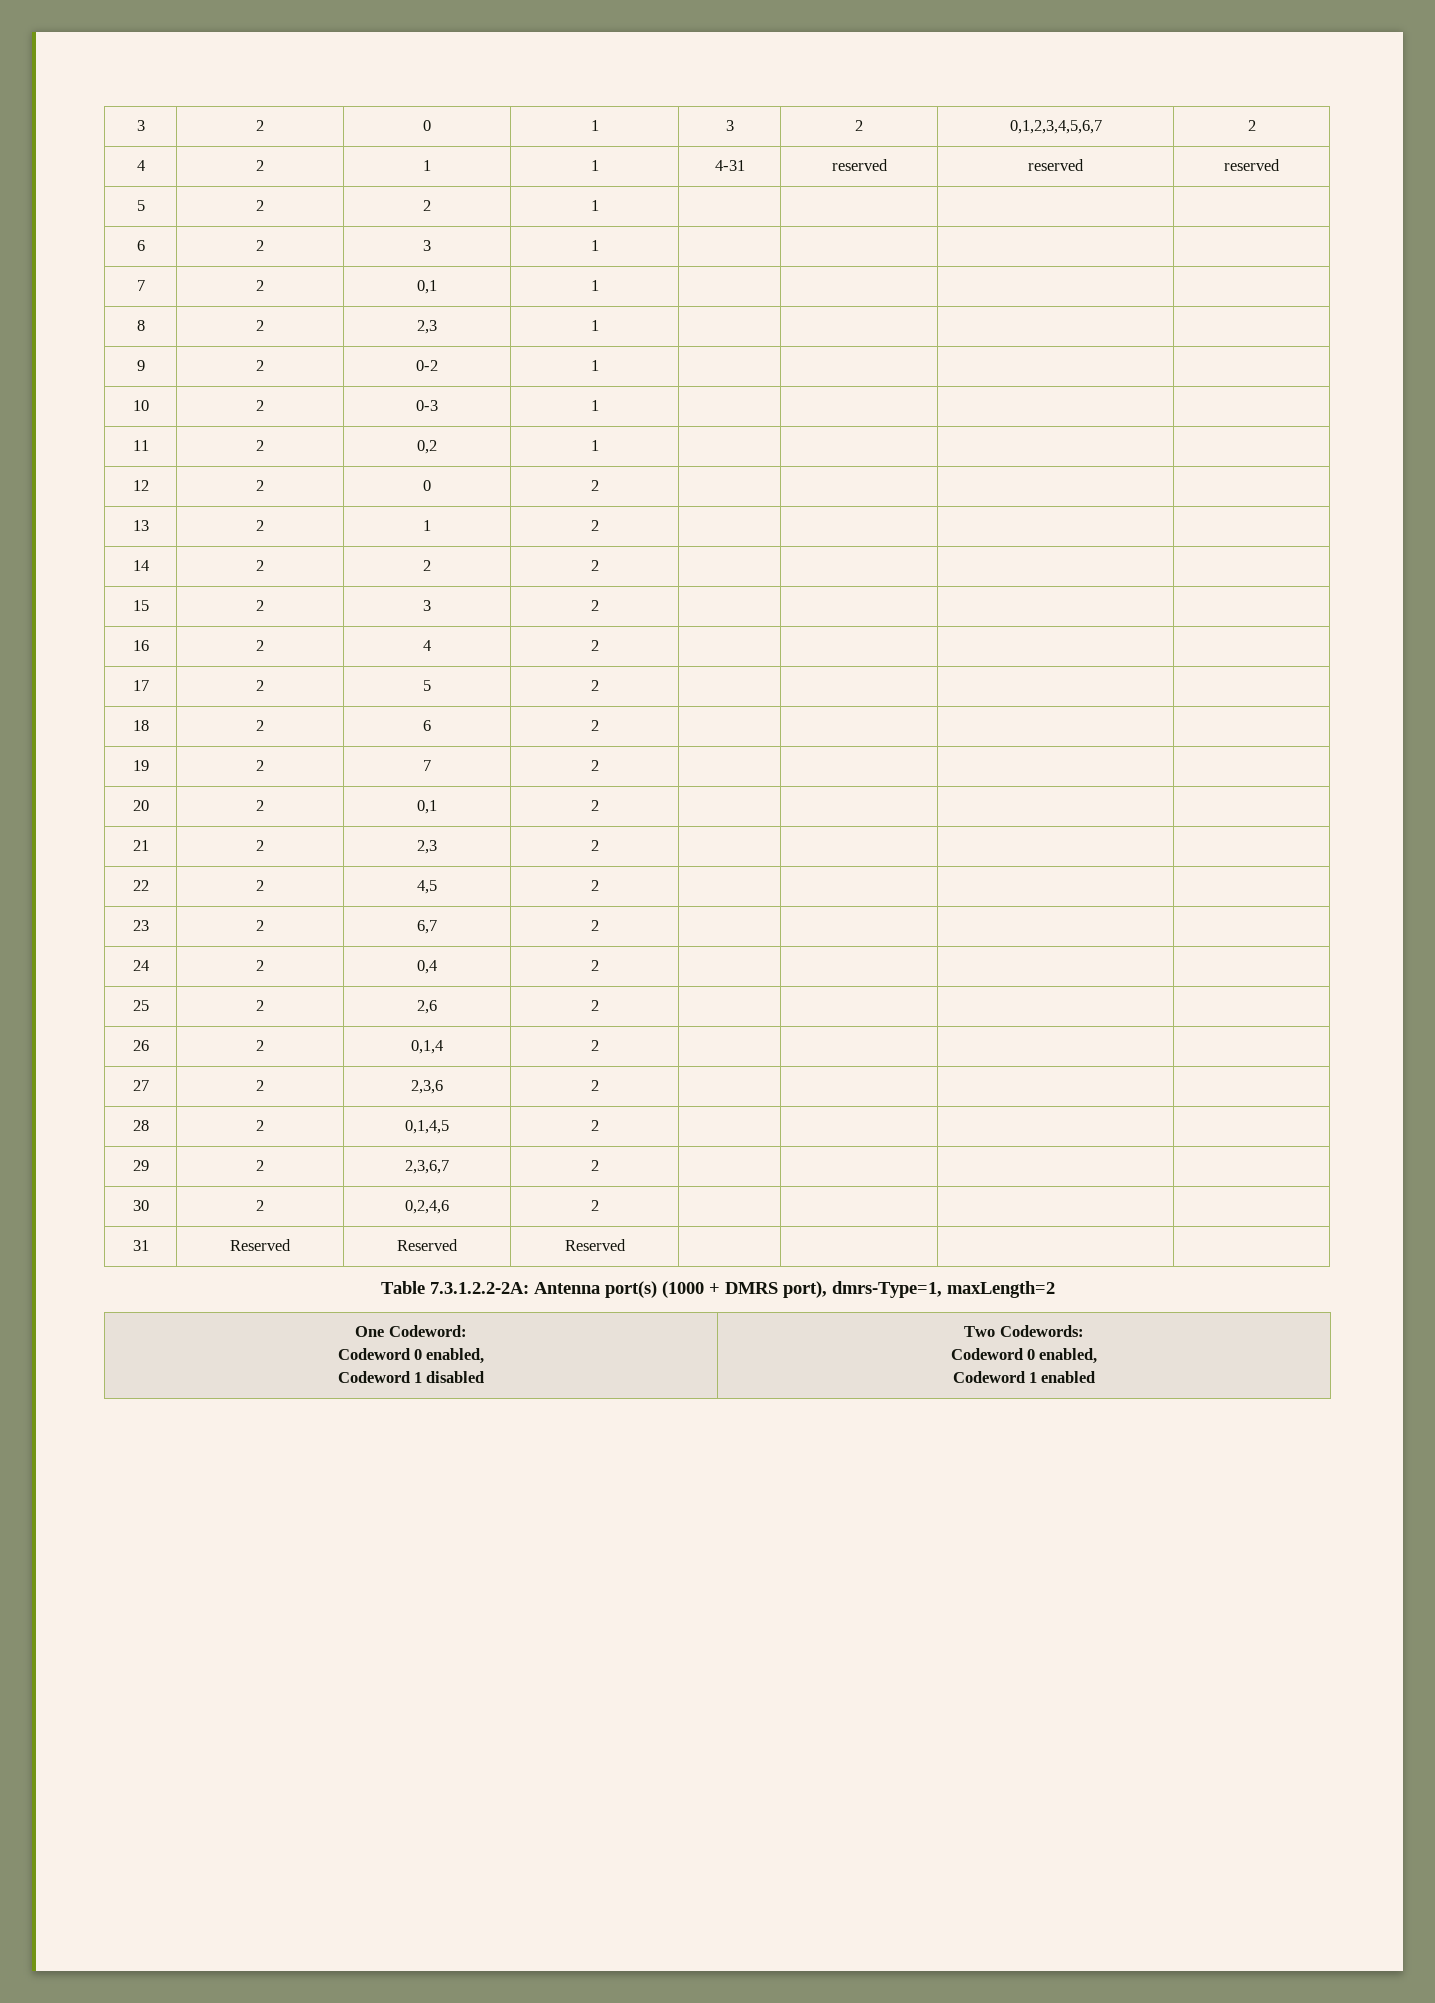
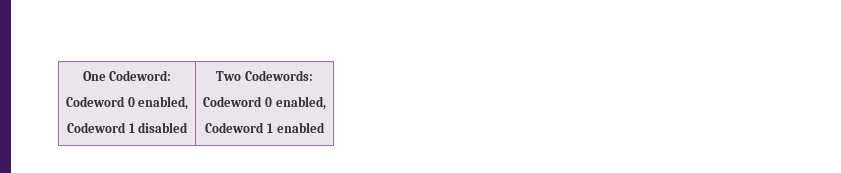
- 3 | 2 | 0 | 1 | 3 | 2 | 0,1,2,3,4,5,6,7 | 2
- 4 | 2 | 1 | 1 | 4-31 | reserved | reserved | reserved
- 5 | 2 | 2 | 1 | | | |
- 6 | 2 | 3 | 1 | | | |
- 7 | 2 | 0,1 | 1 | | | |
- 8 | 2 | 2,3 | 1 | | | |
- 9 | 2 | 0-2 | 1 | | | |
- 10 | 2 | 0-3 | 1 | | | |
- 11 | 2 | 0,2 | 1 | | | |
- 12 | 2 | 0 | 2 | | | |
- 13 | 2 | 1 | 2 | | | |
- 14 | 2 | 2 | 2 | | | |
- 15 | 2 | 3 | 2 | | | |
- 16 | 2 | 4 | 2 | | | |
- 17 | 2 | 5 | 2 | | | |
- 18 | 2 | 6 | 2 | | | |
- 19 | 2 | 7 | 2 | | | |
- 20 | 2 | 0,1 | 2 | | | |
- 21 | 2 | 2,3 | 2 | | | |
- 22 | 2 | 4,5 | 2 | | | |
- 23 | 2 | 6,7 | 2 | | | |
- 24 | 2 | 0,4 | 2 | | | |
- 25 | 2 | 2,6 | 2 | | | |
- 26 | 2 | 0,1,4 | 2 | | | |
- 27 | 2 | 2,3,6 | 2 | | | |
- 28 | 2 | 0,1,4,5 | 2 | | | |
- 29 | 2 | 2,3,6,7 | 2 | | | |
- 30 | 2 | 0,2,4,6 | 2 | | | |
- 31 | Reserved | Reserved | Reserved | | | |
- Table 7.3.1.2.2-2A: Antenna port(s) (1000 + DMRS port), dmrs-Type=1, maxLength=2

